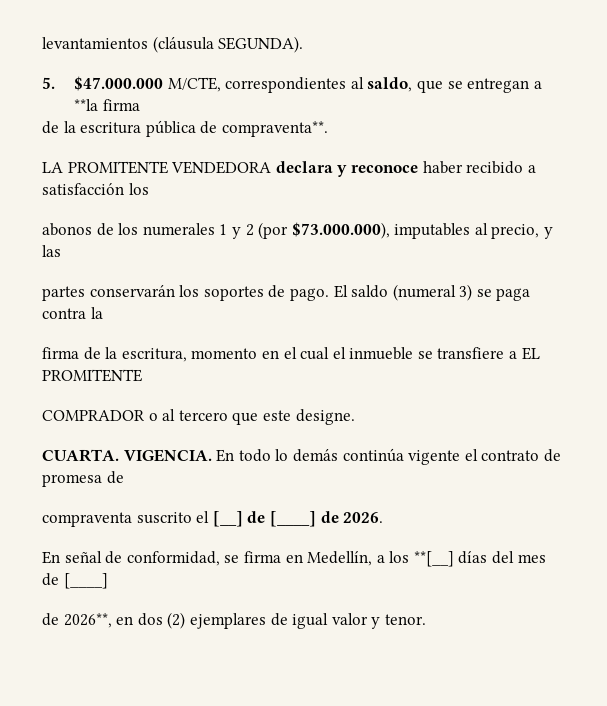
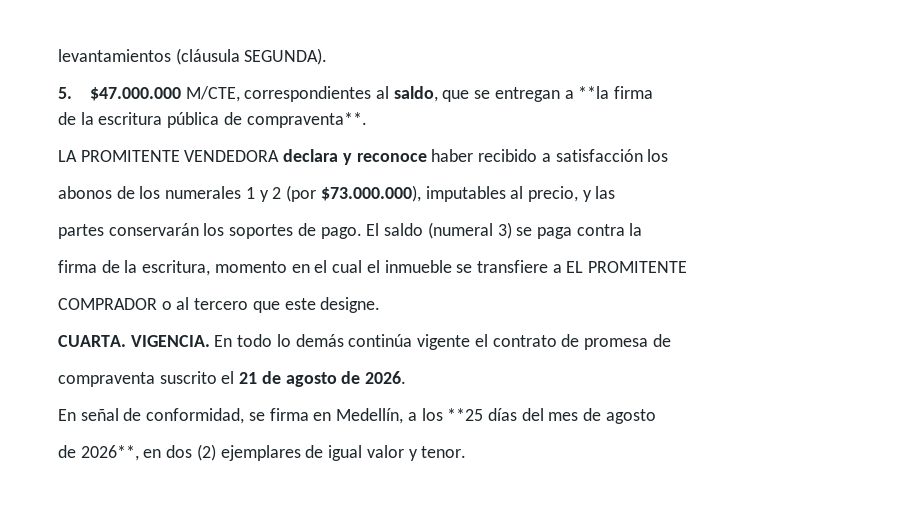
- compraventa suscrito el [__] de [____] de 2026.
+ compraventa suscrito el 21 de agosto de 2026.
- En señal de conformidad, se firma en Medellín, a los **[__] días del mes de [____]
+ En señal de conformidad, se firma en Medellín, a los **25 días del mes de agosto

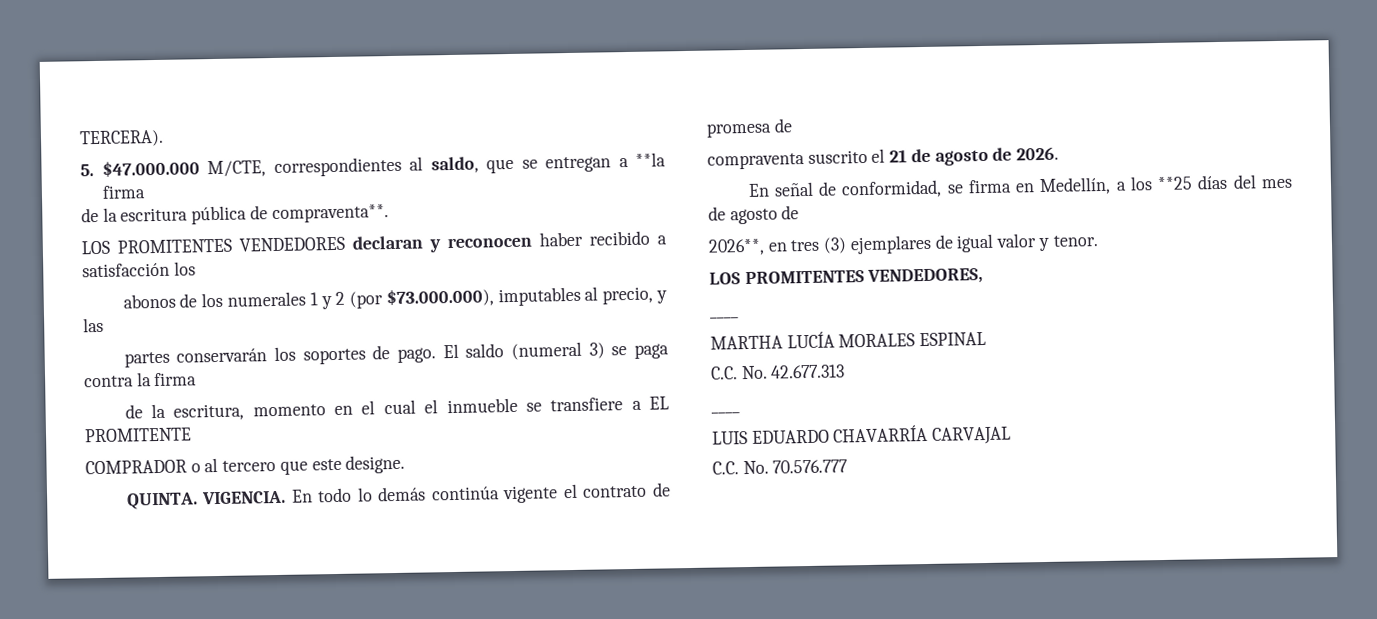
- levantamientos (cláusula SEGUNDA).
+ TERCERA).
- LA PROMITENTE VENDEDORA declara y reconoce haber recibido a satisfacción los
+ LOS PROMITENTES VENDEDORES declaran y reconocen haber recibido a satisfacción los
- El saldo (numeral 3) se paga contra la
- firma de la escritura, momento en el cual el inmueble se transfiere a EL PROMITENTE
+ El saldo (numeral 3) se paga contra la firma
+ de la escritura, momento en el cual el inmueble se transfiere a EL PROMITENTE
- CUARTA.
+ QUINTA.
- En señal de conformidad, se firma en Medellín, a los **25 días del mes de agosto
- de 2026**, en dos (2) ejemplares de igual valor y tenor.
+ En señal de conformidad, se firma en Medellín, a los **25 días del mes de agosto de
+ 2026**, en tres (3) ejemplares de igual valor y tenor.
+ LOS PROMITENTES VENDEDORES,
+ ____
+ MARTHA LUCÍA MORALES ESPINAL
+ C.C. No. 42.677.313
+ ____
+ LUIS EDUARDO CHAVARRÍA CARVAJAL
+ C.C. No. 70.576.777

